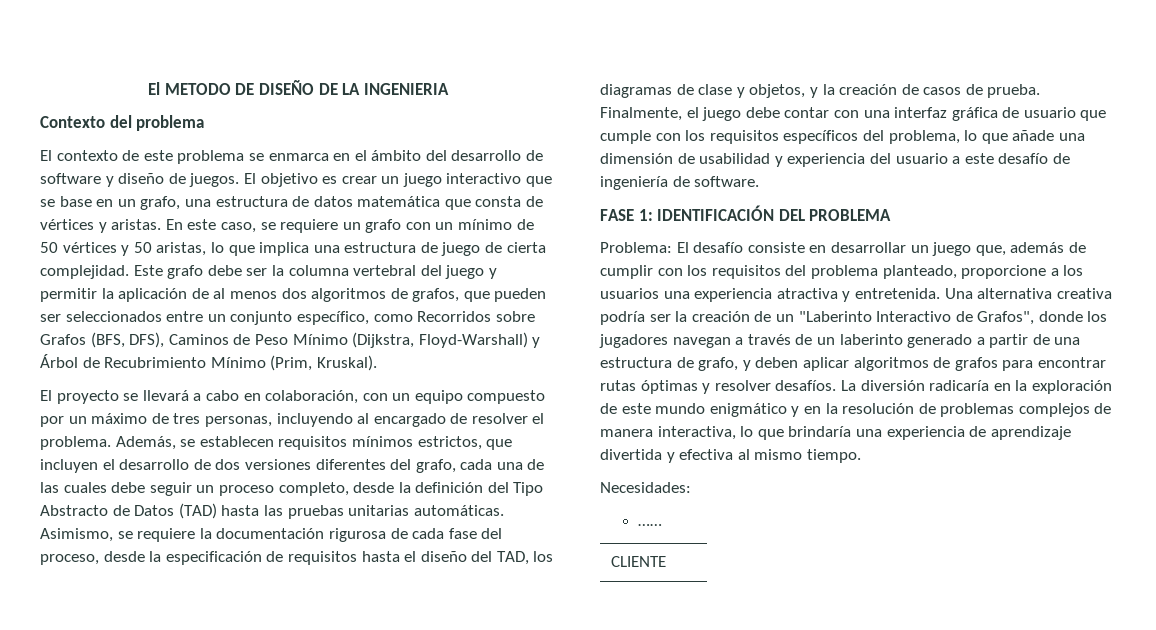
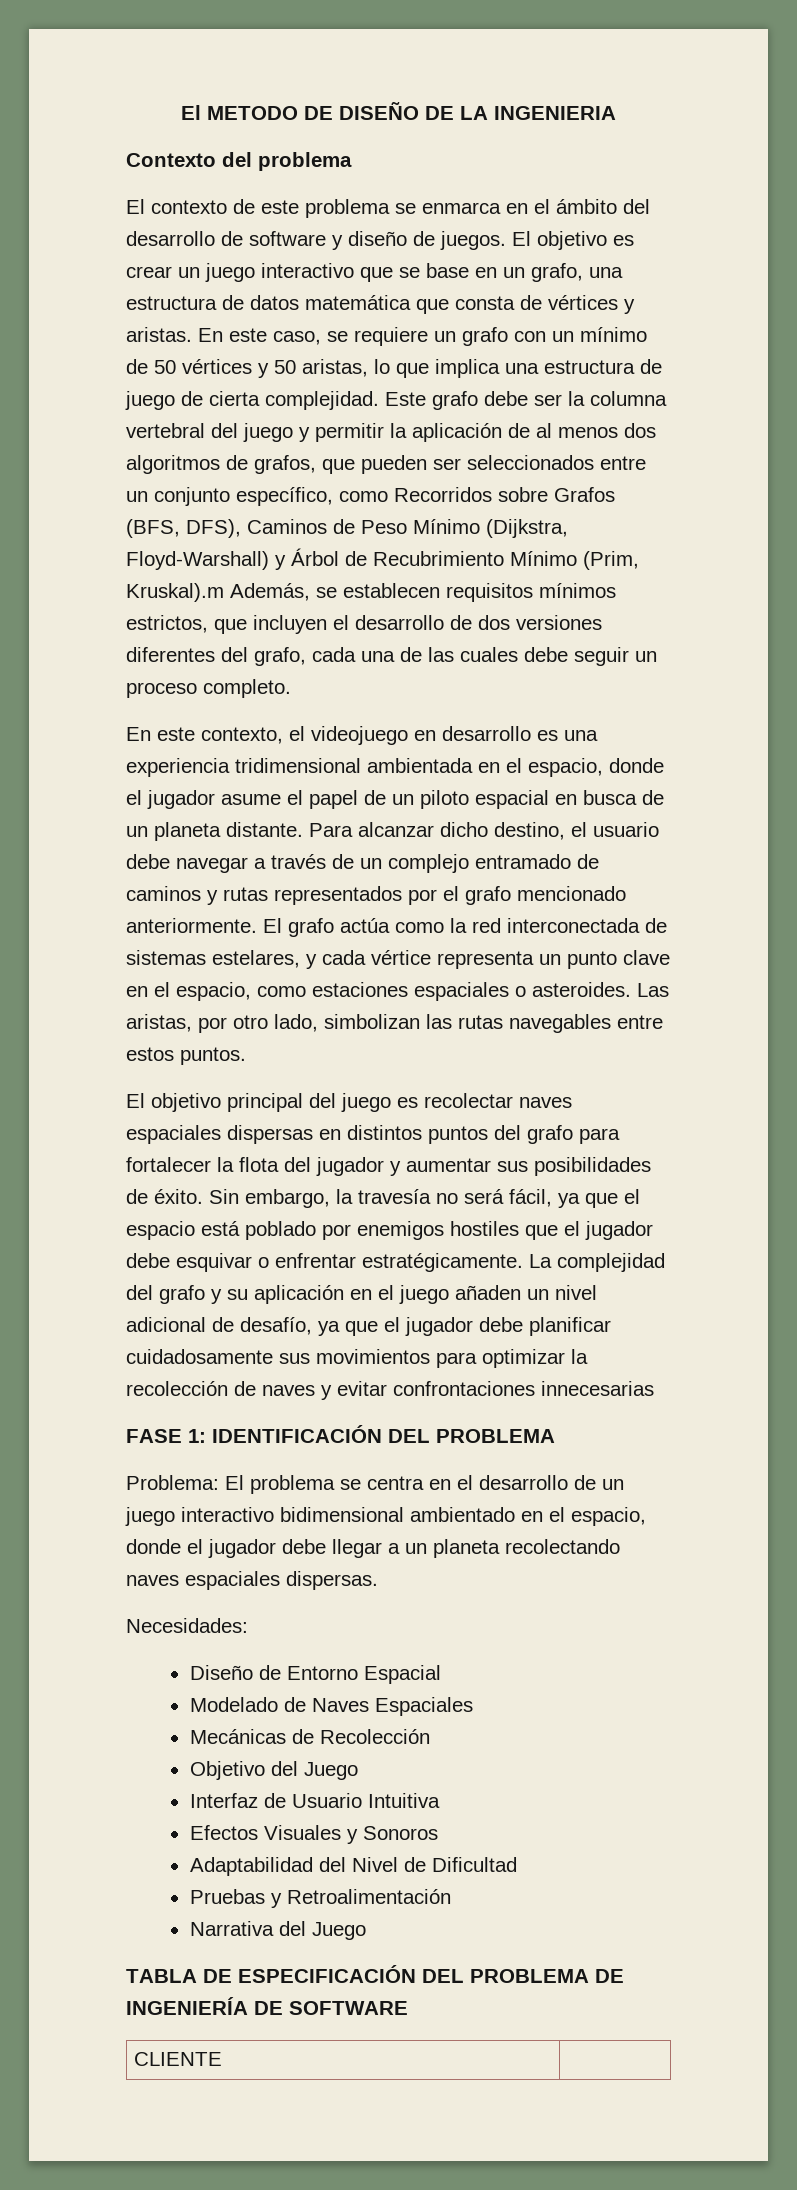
- Este grafo debe ser la columna vertebral del juego y permitir la aplicación de al menos dos algoritmos de grafos, que pueden ser seleccionados entre un conjunto específico, como Recorridos sobre Grafos (BFS, DFS), Caminos de Peso Mínimo (Dijkstra, Floyd-Warshall) y Árbol de Recubrimiento Mínimo (Prim, Kruskal).
- El proyecto se llevará a cabo en colaboración, con un equipo compuesto por un máximo de tres personas, incluyendo al encargado de resolver el problema. Además, se establecen requisitos mínimos estrictos, que incluyen el desarrollo de dos versiones diferentes del grafo, cada una de las cuales debe seguir un proceso completo, desde la definición del Tipo Abstracto de Datos (TAD) hasta las pruebas unitarias automáticas. Asimismo, se requiere la documentación rigurosa de cada fase del proceso, desde la especificación de requisitos hasta el diseño del TAD, los diagramas de clase y objetos, y la creación de casos de prueba. Finalmente, el juego debe contar con una interfaz gráfica de usuario que cumple con los requisitos específicos del problema, lo que añade una dimensión de usabilidad y experiencia del usuario a este desafío de ingeniería de software.
+ Este grafo debe ser la columna vertebral del juego y permitir la aplicación de al menos dos algoritmos de grafos, que pueden ser seleccionados entre un conjunto específico, como Recorridos sobre Grafos (BFS, DFS), Caminos de Peso Mínimo (Dijkstra, Floyd-Warshall) y Árbol de Recubrimiento Mínimo (Prim, Kruskal).m Además, se establecen requisitos mínimos estrictos, que incluyen el desarrollo de dos versiones diferentes del grafo, cada una de las cuales debe seguir un proceso completo.
+ En este contexto, el videojuego en desarrollo es una experiencia tridimensional ambientada en el espacio, donde el jugador asume el papel de un piloto espacial en busca de un planeta distante. Para alcanzar dicho destino, el usuario debe navegar a través de un complejo entramado de caminos y rutas representados por el grafo mencionado anteriormente. El grafo actúa como la red interconectada de sistemas estelares, y cada vértice representa un punto clave en el espacio, como estaciones espaciales o asteroides. Las aristas, por otro lado, simbolizan las rutas navegables entre estos puntos.
+ El objetivo principal del juego es recolectar naves espaciales dispersas en distintos puntos del grafo para fortalecer la flota del jugador y aumentar sus posibilidades de éxito. Sin embargo, la travesía no será fácil, ya que el espacio está poblado por enemigos hostiles que el jugador debe esquivar o enfrentar estratégicamente. La complejidad del grafo y su aplicación en el juego añaden un nivel adicional de desafío, ya que el jugador debe planificar cuidadosamente sus movimientos para optimizar la recolección de naves y evitar confrontaciones innecesarias
- Problema: El desafío consiste en desarrollar un juego que, además de cumplir con los requisitos del problema planteado, proporcione a los usuarios una experiencia atractiva y entretenida. Una alternativa creativa podría ser la creación de un "Laberinto Interactivo de Grafos", donde los jugadores navegan a través de un laberinto generado a partir de una estructura de grafo, y deben aplicar algoritmos de grafos para encontrar rutas óptimas y resolver desafíos. La diversión radicaría en la exploración de este mundo enigmático y en la resolución de problemas complejos de manera interactiva, lo que brindaría una experiencia de aprendizaje divertida y efectiva al mismo tiempo.
+ Problema: El problema se centra en el desarrollo de un juego interactivo bidimensional ambientado en el espacio, donde el jugador debe llegar a un planeta recolectando naves espaciales dispersas.
  Necesidades:
- ……
+ Diseño de Entorno Espacial
+ Modelado de Naves Espaciales
+ Mecánicas de Recolección
+ Objetivo del Juego
+ Interfaz de Usuario Intuitiva
+ Efectos Visuales y Sonoros
+ Adaptabilidad del Nivel de Dificultad
+ Pruebas y Retroalimentación
+ Narrativa del Juego
+ TABLA DE ESPECIFICACIÓN DEL PROBLEMA DE INGENIERÍA DE SOFTWARE

